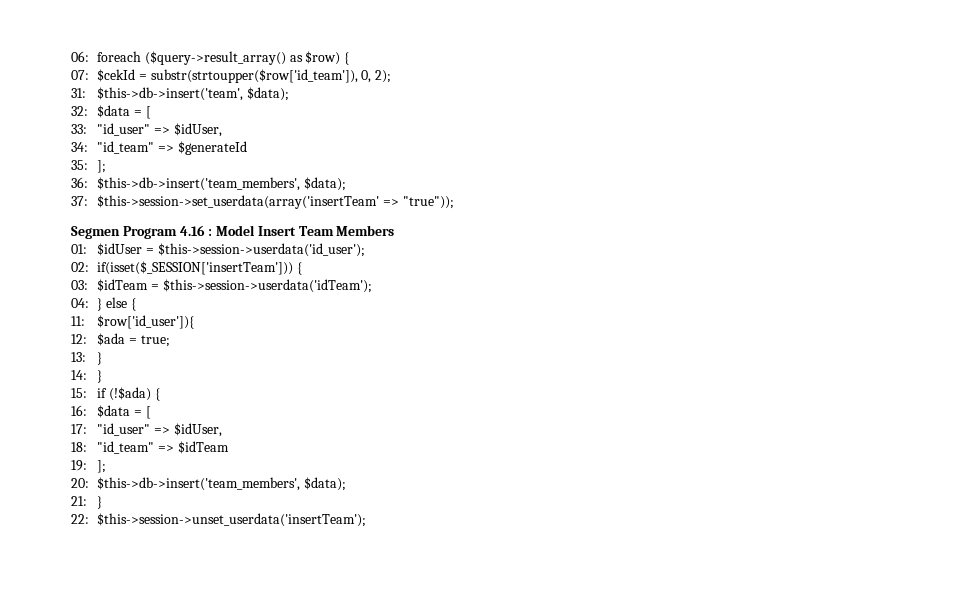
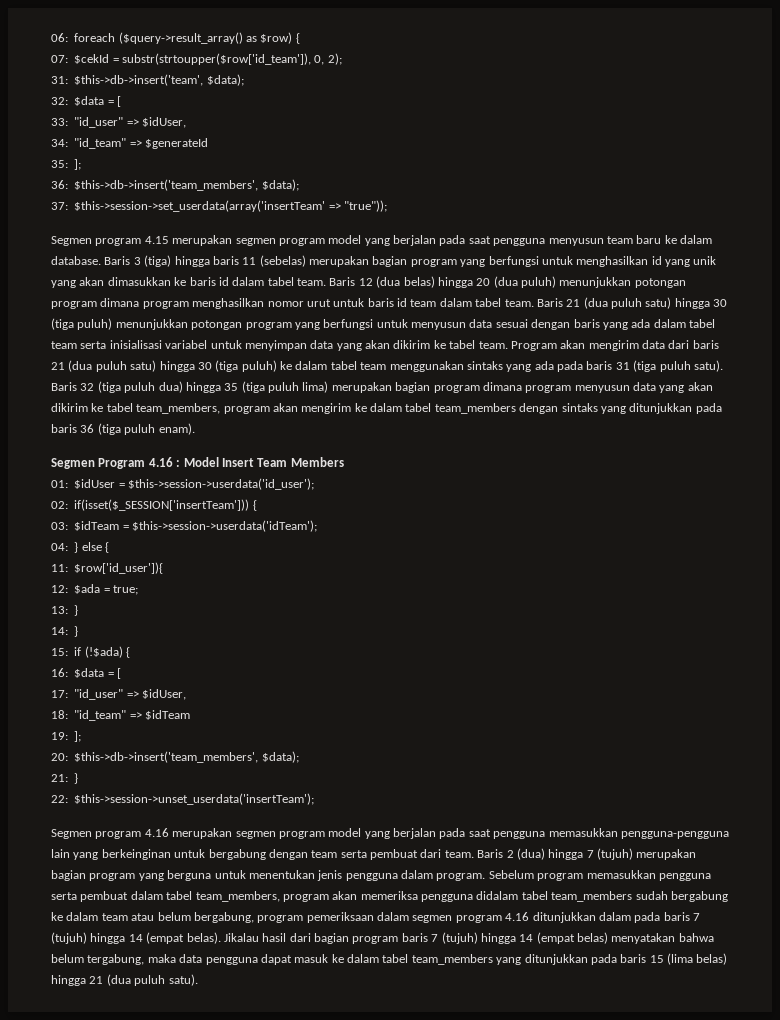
+ Segmen program 4.15 merupakan segmen program model yang berjalan pada saat pengguna menyusun team baru ke dalam database. Baris 3 (tiga) hingga baris 11 (sebelas) merupakan bagian program yang berfungsi untuk menghasilkan id yang unik yang akan dimasukkan ke baris id dalam tabel team. Baris 12 (dua belas) hingga 20 (dua puluh) menunjukkan potongan program dimana program menghasilkan nomor urut untuk baris id team dalam tabel team. Baris 21 (dua puluh satu) hingga 30 (tiga puluh) menunjukkan potongan program yang berfungsi untuk menyusun data sesuai dengan baris yang ada dalam tabel team serta inisialisasi variabel untuk menyimpan data yang akan dikirim ke tabel team. Program akan mengirim data dari baris 21 (dua puluh satu) hingga 30 (tiga puluh) ke dalam tabel team menggunakan sintaks yang ada pada baris 31 (tiga puluh satu). Baris 32 (tiga puluh dua) hingga 35 (tiga puluh lima) merupakan bagian program dimana program menyusun data yang akan dikirim ke tabel team_members, program akan mengirim ke dalam tabel team_members dengan sintaks yang ditunjukkan pada baris 36 (tiga puluh enam).
+ Segmen program 4.16 merupakan segmen program model yang berjalan pada saat pengguna memasukkan pengguna-pengguna lain yang berkeinginan untuk bergabung dengan team serta pembuat dari team. Baris 2 (dua) hingga 7 (tujuh) merupakan bagian program yang berguna untuk menentukan jenis pengguna dalam program. Sebelum program memasukkan pengguna serta pembuat dalam tabel team_members, program akan memeriksa pengguna didalam tabel team_members sudah bergabung ke dalam team atau belum bergabung, program pemeriksaan dalam segmen program 4.16 ditunjukkan dalam pada baris 7 (tujuh) hingga 14 (empat belas). Jikalau hasil dari bagian program baris 7 (tujuh) hingga 14 (empat belas) menyatakan bahwa belum tergabung, maka data pengguna dapat masuk ke dalam tabel team_members yang ditunjukkan pada baris 15 (lima belas) hingga 21 (dua puluh satu).

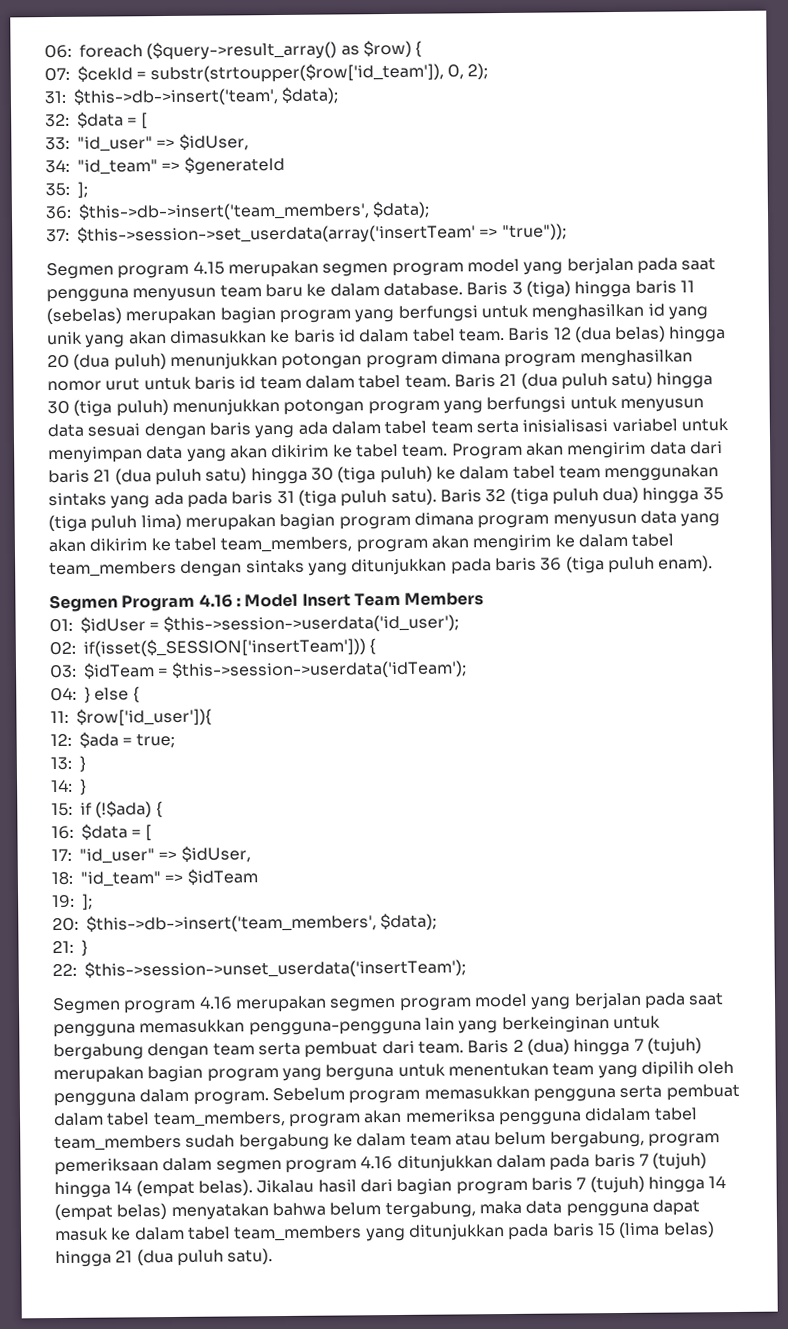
- Baris 2 (dua) hingga 7 (tujuh) merupakan bagian program yang berguna untuk menentukan jenis pengguna dalam program.
+ Baris 2 (dua) hingga 7 (tujuh) merupakan bagian program yang berguna untuk menentukan team yang dipilih oleh pengguna dalam program.

